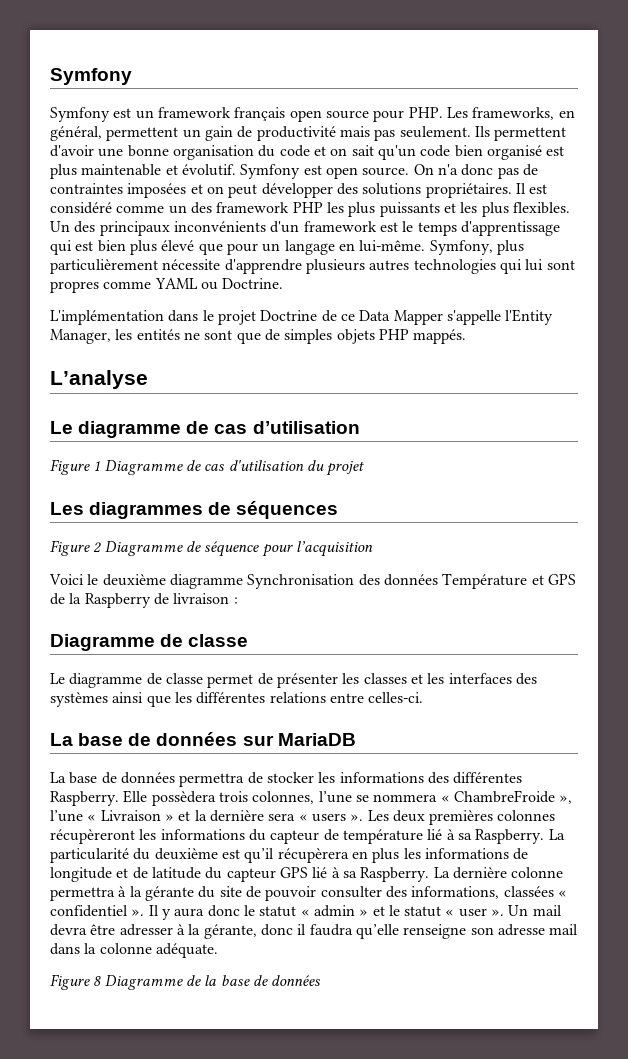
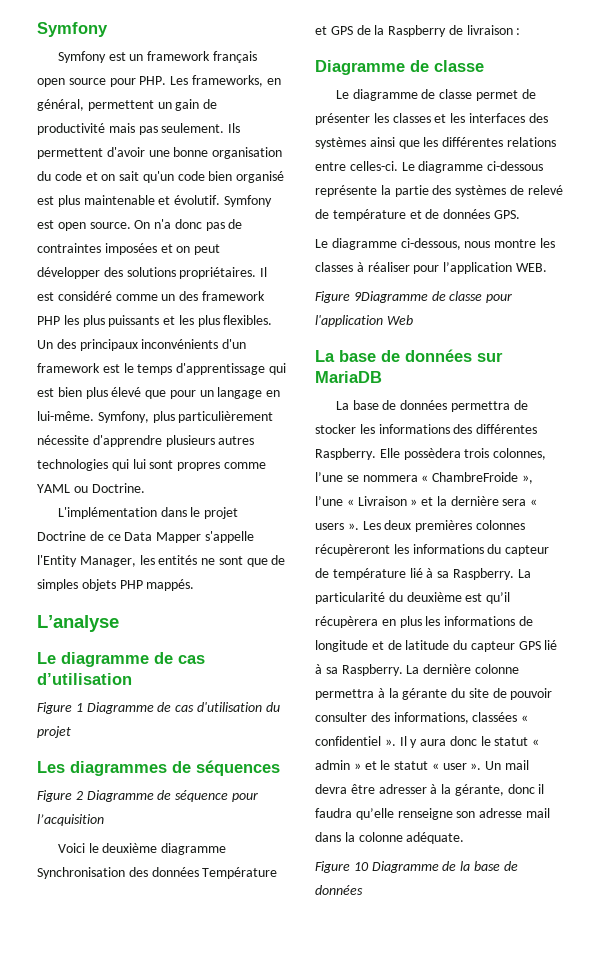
+ Le diagramme ci-dessous représente la partie des systèmes de relevé de température et de données GPS.
+ Le diagramme ci-dessous, nous montre les classes à réaliser pour l’application WEB.
+ Figure 9Diagramme de classe pour l'application Web
- Figure 8 Diagramme de la base de données
+ Figure 10 Diagramme de la base de données

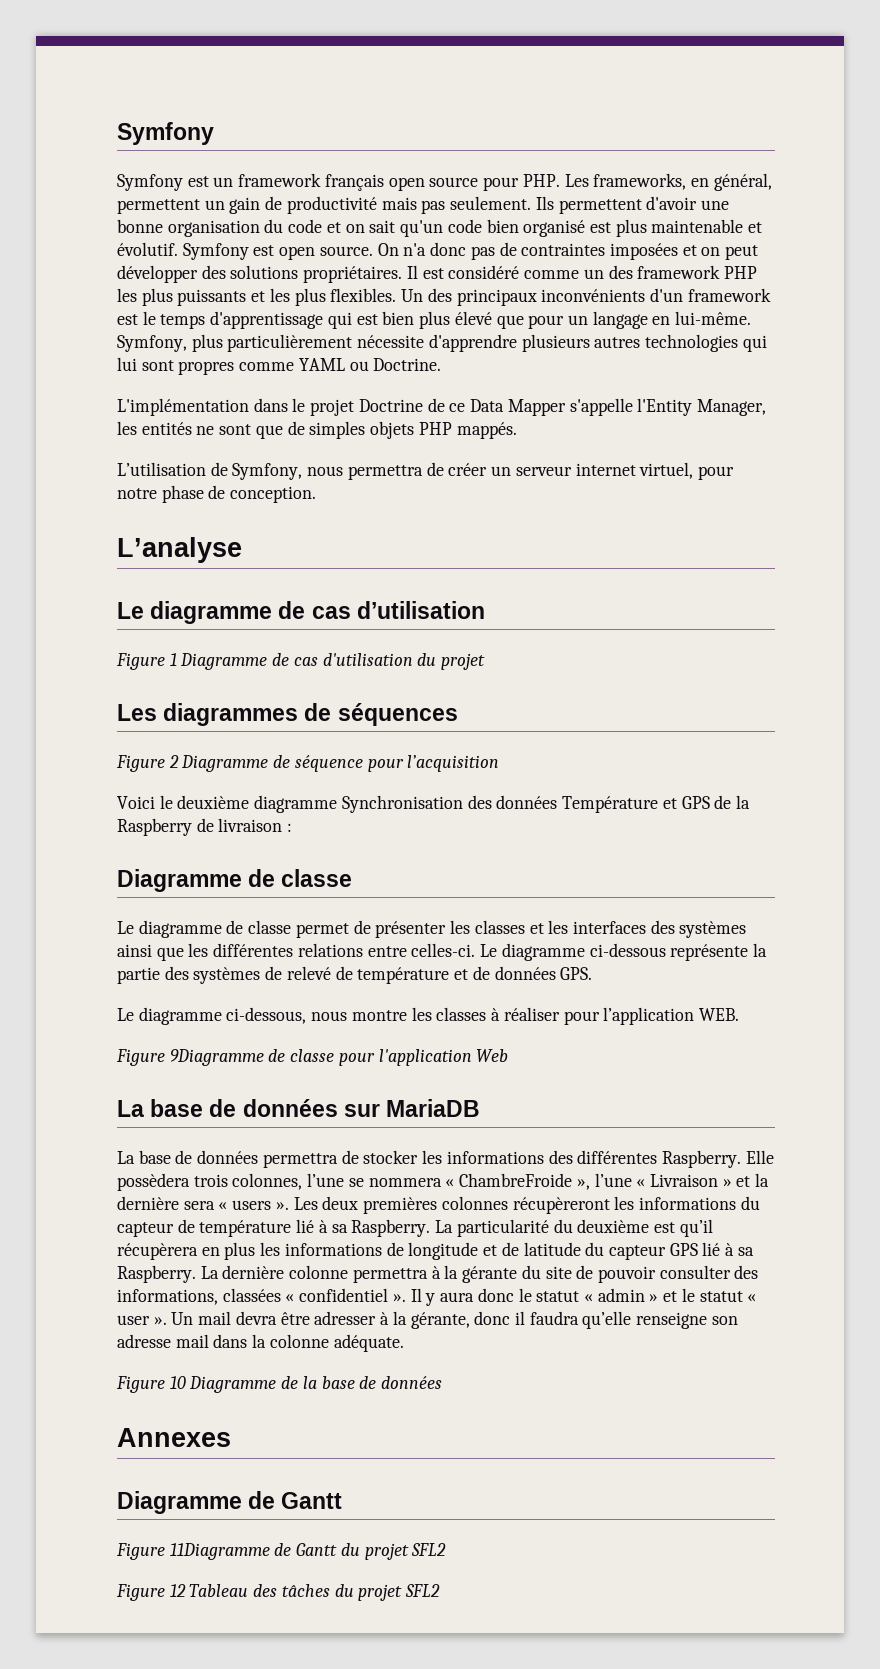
+ L’utilisation de Symfony, nous permettra de créer un serveur internet virtuel, pour notre phase de conception.
+ Annexes
+ Diagramme de Gantt
+ Figure 11Diagramme de Gantt du projet SFL2
+ Figure 12 Tableau des tâches du projet SFL2

